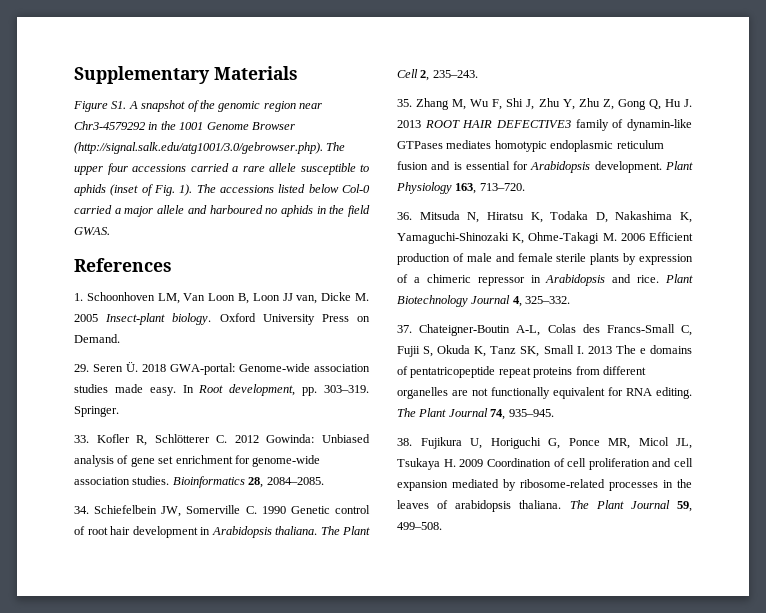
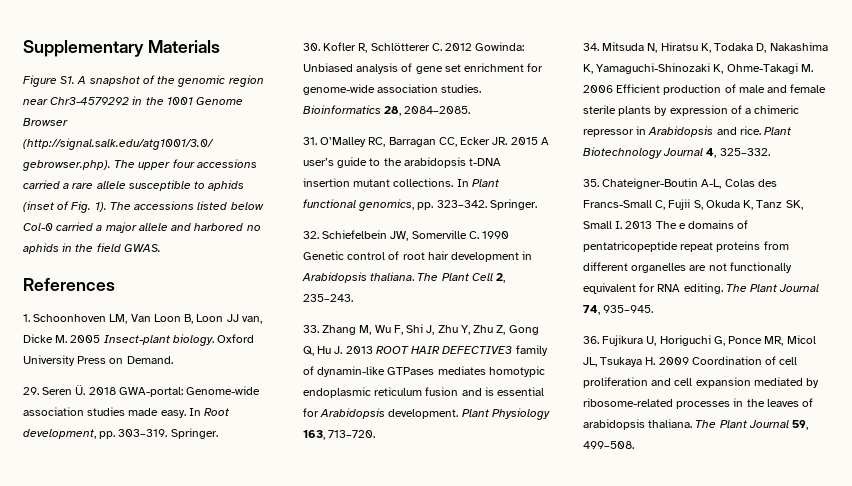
- The accessions listed below Col-0 carried a major allele and harboured no aphids in the field GWAS.
+ The accessions listed below Col-0 carried a major allele and harbored no aphids in the field GWAS.
- 33. Kofler R, Schlötterer C. 2012 Gowinda: Unbiased analysis of gene set enrichment for genome-wide association studies.
+ 30. Kofler R, Schlötterer C. 2012 Gowinda: Unbiased analysis of gene set enrichment for genome-wide association studies.
- 34. Schiefelbein JW, Somerville C. 1990 Genetic control of root hair development in Arabidopsis thaliana.
+ 31. O’Malley RC, Barragan CC, Ecker JR. 2015 A user’s guide to the arabidopsis t-DNA insertion mutant collections. In Plant functional genomics, pp. 323–342. Springer.
+ 32. Schiefelbein JW, Somerville C. 1990 Genetic control of root hair development in Arabidopsis thaliana.
- 35. Zhang M, Wu F, Shi J, Zhu Y, Zhu Z, Gong Q, Hu J. 2013 ROOT HAIR DEFECTIVE3 family of dynamin-like GTPases mediates homotypic endoplasmic reticulum fusion and is essential for Arabidopsis development.
+ 33. Zhang M, Wu F, Shi J, Zhu Y, Zhu Z, Gong Q, Hu J. 2013 ROOT HAIR DEFECTIVE3 family of dynamin-like GTPases mediates homotypic endoplasmic reticulum fusion and is essential for Arabidopsis development.
- 36. Mitsuda N, Hiratsu K, Todaka D, Nakashima K, Yamaguchi-Shinozaki K, Ohme-Takagi M. 2006 Efficient production of male and female sterile plants by expression of a chimeric repressor in Arabidopsis and rice.
+ 34. Mitsuda N, Hiratsu K, Todaka D, Nakashima K, Yamaguchi-Shinozaki K, Ohme-Takagi M. 2006 Efficient production of male and female sterile plants by expression of a chimeric repressor in Arabidopsis and rice.
- 37. Chateigner-Boutin A-L, Colas des Francs-Small C, Fujii S, Okuda K, Tanz SK, Small I. 2013 The e domains of pentatricopeptide repeat proteins from different organelles are not functionally equivalent for RNA editing.
+ 35. Chateigner-Boutin A-L, Colas des Francs-Small C, Fujii S, Okuda K, Tanz SK, Small I. 2013 The e domains of pentatricopeptide repeat proteins from different organelles are not functionally equivalent for RNA editing.
- 38. Fujikura U, Horiguchi G, Ponce MR, Micol JL, Tsukaya H. 2009 Coordination of cell proliferation and cell expansion mediated by ribosome-related processes in the leaves of arabidopsis thaliana.
+ 36. Fujikura U, Horiguchi G, Ponce MR, Micol JL, Tsukaya H. 2009 Coordination of cell proliferation and cell expansion mediated by ribosome-related processes in the leaves of arabidopsis thaliana.

